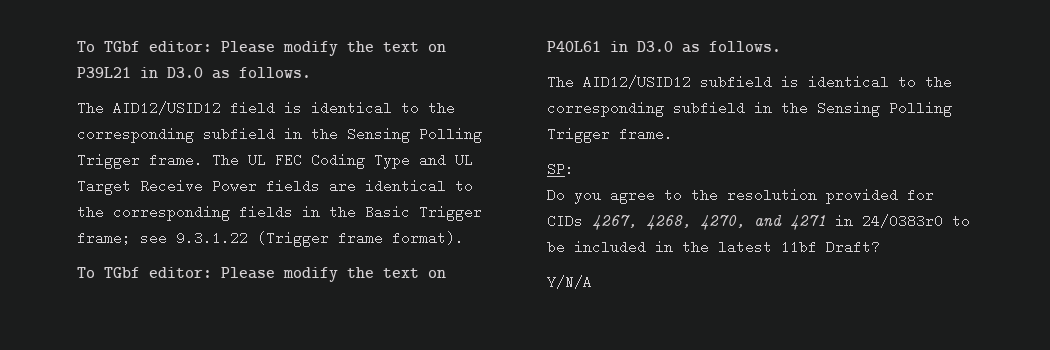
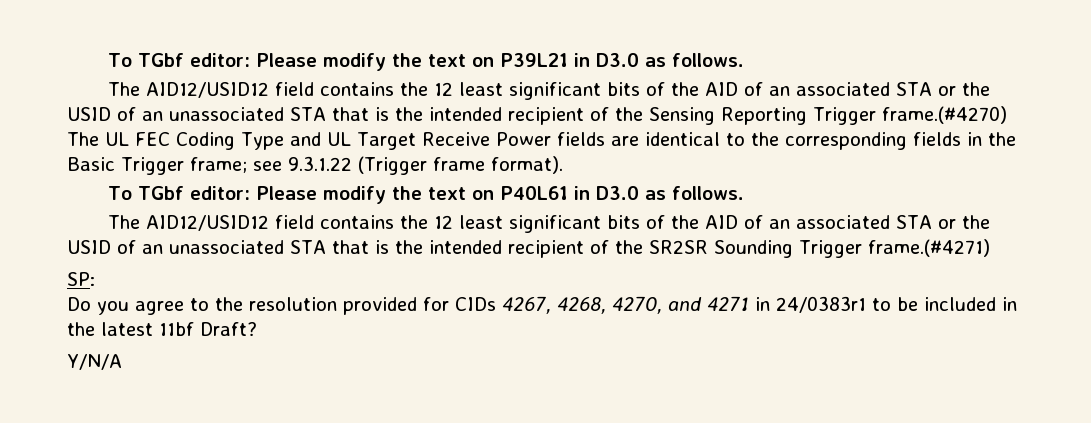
- The AID12/USID12 field is identical to the corresponding subfield in the Sensing Polling Trigger frame. The UL FEC Coding Type and UL Target Receive Power fields are identical to the corresponding fields in the Basic Trigger frame; see 9.3.1.22 (Trigger frame format).
+ The AID12/USID12 field contains the 12 least significant bits of the AID of an associated STA or the USID of an unassociated STA that is the intended recipient of the Sensing Reporting Trigger frame.(#4270) The UL FEC Coding Type and UL Target Receive Power fields are identical to the corresponding fields in the Basic Trigger frame; see 9.3.1.22 (Trigger frame format).
- The AID12/USID12 subfield is identical to the corresponding subfield in the Sensing Polling Trigger frame.
+ The AID12/USID12 field contains the 12 least significant bits of the AID of an associated STA or the USID of an unassociated STA that is the intended recipient of the SR2SR Sounding Trigger frame.(#4271)
- Do you agree to the resolution provided for CIDs 4267, 4268, 4270, and 4271 in 24/0383r0 to be included in the latest 11bf Draft?
+ Do you agree to the resolution provided for CIDs 4267, 4268, 4270, and 4271 in 24/0383r1 to be included in the latest 11bf Draft?

